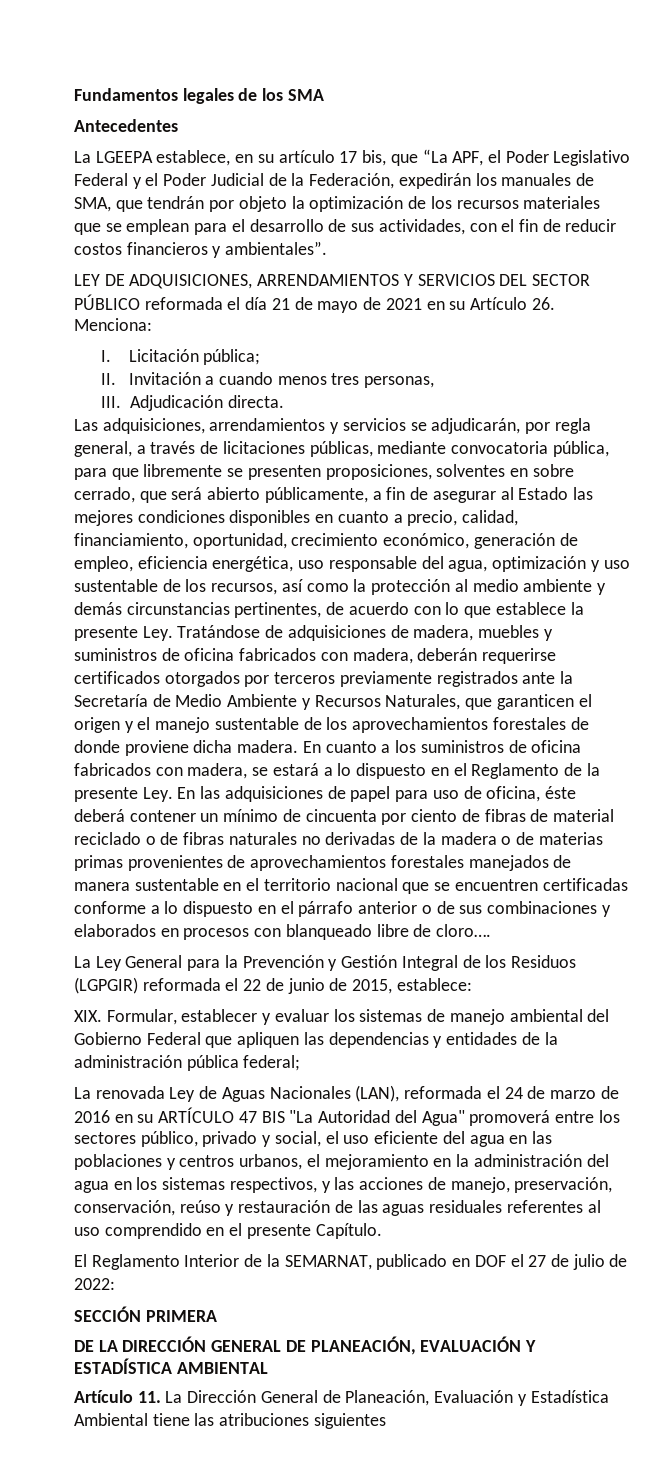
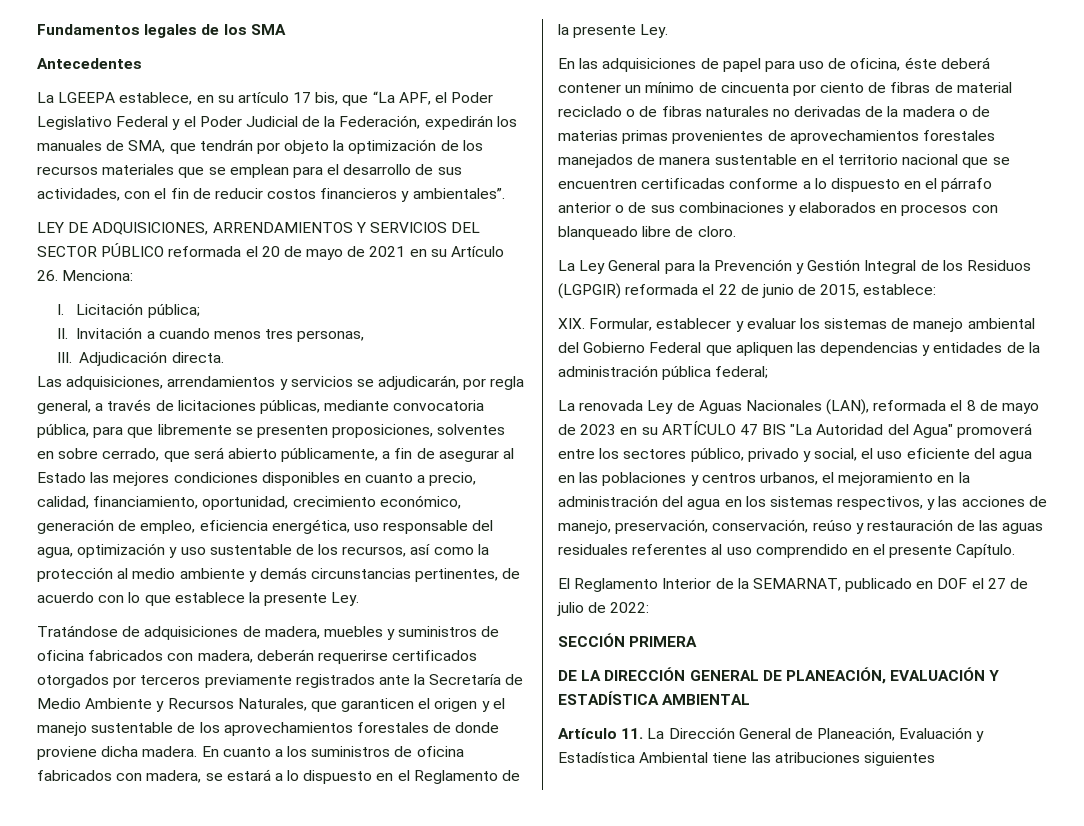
- LEY DE ADQUISICIONES, ARRENDAMIENTOS Y SERVICIOS DEL SECTOR PÚBLICO reformada el día 21 de mayo de 2021 en su Artículo 26. Menciona:
+ LEY DE ADQUISICIONES, ARRENDAMIENTOS Y SERVICIOS DEL SECTOR PÚBLICO reformada el 20 de mayo de 2021 en su Artículo 26. Menciona:
- Las adquisiciones, arrendamientos y servicios se adjudicarán, por regla general, a través de licitaciones públicas, mediante convocatoria pública, para que libremente se presenten proposiciones, solventes en sobre cerrado, que será abierto públicamente, a fin de asegurar al Estado las mejores condiciones disponibles en cuanto a precio, calidad, financiamiento, oportunidad, crecimiento económico, generación de empleo, eficiencia energética, uso responsable del agua, optimización y uso sustentable de los recursos, así como la protección al medio ambiente y demás circunstancias pertinentes, de acuerdo con lo que establece la presente Ley. Tratándose de adquisiciones de madera, muebles y suministros de oficina fabricados con madera, deberán requerirse certificados otorgados por terceros previamente registrados ante la Secretaría de Medio Ambiente y Recursos Naturales, que garanticen el origen y el manejo sustentable de los aprovechamientos forestales de donde proviene dicha madera.
+ Las adquisiciones, arrendamientos y servicios se adjudicarán, por regla general, a través de licitaciones públicas, mediante convocatoria pública, para que libremente se presenten proposiciones, solventes en sobre cerrado, que será abierto públicamente, a fin de asegurar al Estado las mejores condiciones disponibles en cuanto a precio, calidad, financiamiento, oportunidad, crecimiento económico, generación de empleo, eficiencia energética, uso responsable del agua, optimización y uso sustentable de los recursos, así como la protección al medio ambiente y demás circunstancias pertinentes, de acuerdo con lo que establece la presente Ley.
+ Tratándose de adquisiciones de madera, muebles y suministros de oficina fabricados con madera, deberán requerirse certificados otorgados por terceros previamente registrados ante la Secretaría de Medio Ambiente y Recursos Naturales, que garanticen el origen y el manejo sustentable de los aprovechamientos forestales de donde proviene dicha madera.
- En cuanto a los suministros de oficina fabricados con madera, se estará a lo dispuesto en el Reglamento de la presente Ley. En las adquisiciones de papel para uso de oficina, éste deberá contener un mínimo de cincuenta por ciento de fibras de material reciclado o de fibras naturales no derivadas de la madera o de materias primas provenientes de aprovechamientos forestales manejados de manera sustentable en el territorio nacional que se encuentren certificadas conforme a lo dispuesto en el párrafo anterior o de sus combinaciones y elaborados en procesos con blanqueado libre de cloro….
+ En cuanto a los suministros de oficina fabricados con madera, se estará a lo dispuesto en el Reglamento de la presente Ley.
+ En las adquisiciones de papel para uso de oficina, éste deberá contener un mínimo de cincuenta por ciento de fibras de material reciclado o de fibras naturales no derivadas de la madera o de materias primas provenientes de aprovechamientos forestales manejados de manera sustentable en el territorio nacional que se encuentren certificadas conforme a lo dispuesto en el párrafo anterior o de sus combinaciones y elaborados en procesos con blanqueado libre de cloro.
- La renovada Ley de Aguas Nacionales (LAN), reformada el 24 de marzo de 2016 en su ARTÍCULO 47 BIS "La Autoridad del Agua" promoverá entre los sectores público, privado y social, el uso eficiente del agua en las poblaciones y centros urbanos, el mejoramiento en la administración del agua en los sistemas respectivos, y las acciones de manejo, preservación, conservación, reúso y restauración de las aguas residuales referentes al uso comprendido en el presente Capítulo.
+ La renovada Ley de Aguas Nacionales (LAN), reformada el 8 de mayo de 2023 en su ARTÍCULO 47 BIS "La Autoridad del Agua" promoverá entre los sectores público, privado y social, el uso eficiente del agua en las poblaciones y centros urbanos, el mejoramiento en la administración del agua en los sistemas respectivos, y las acciones de manejo, preservación, conservación, reúso y restauración de las aguas residuales referentes al uso comprendido en el presente Capítulo.

